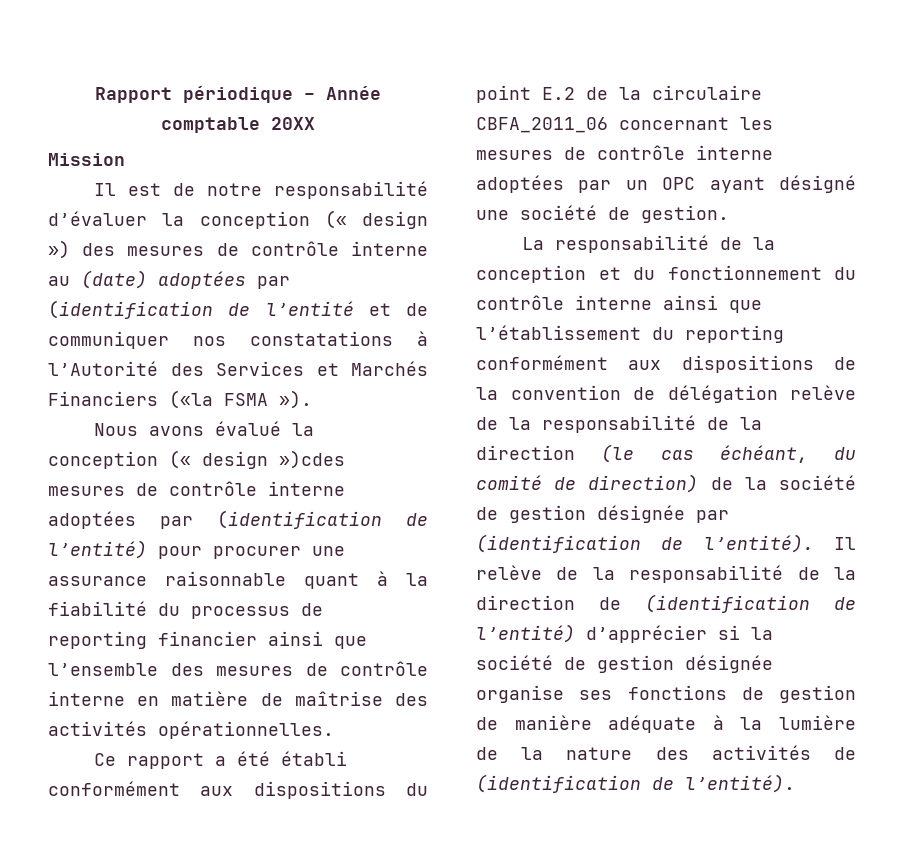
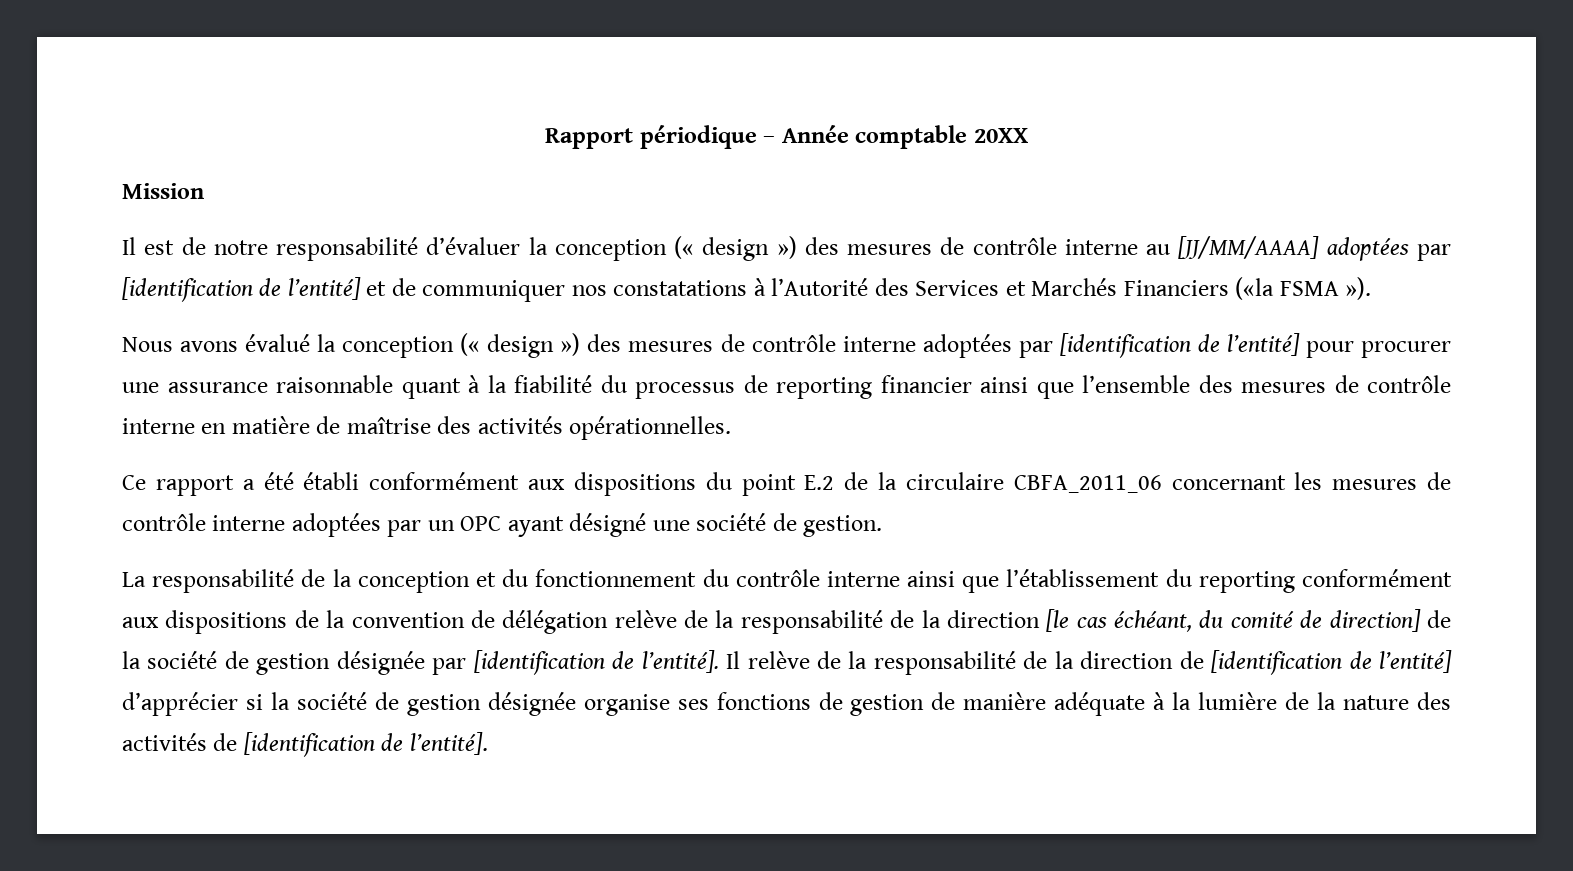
- Il est de notre responsabilité d’évaluer la conception (« design ») des mesures de contrôle interne au (date) adoptées par (identification de l’entité et de communiquer nos constatations à l’Autorité des Services et Marchés Financiers («la FSMA »).
+ Il est de notre responsabilité d’évaluer la conception (« design ») des mesures de contrôle interne au [JJ/MM/AAAA] adoptées par [identification de l’entité] et de communiquer nos constatations à l’Autorité des Services et Marchés Financiers («la FSMA »).
- Nous avons évalué la conception (« design »)cdes mesures de contrôle interne adoptées par (identification de l’entité) pour procurer une assurance raisonnable quant à la fiabilité du processus de reporting financier ainsi que l’ensemble des mesures de contrôle interne en matière de maîtrise des activités opérationnelles.
+ Nous avons évalué la conception (« design ») des mesures de contrôle interne adoptées par [identification de l’entité] pour procurer une assurance raisonnable quant à la fiabilité du processus de reporting financier ainsi que l’ensemble des mesures de contrôle interne en matière de maîtrise des activités opérationnelles.
- La responsabilité de la conception et du fonctionnement du contrôle interne ainsi que l’établissement du reporting conformément aux dispositions de la convention de délégation relève de la responsabilité de la direction (le cas échéant, du comité de direction) de la société de gestion désignée par (identification de l’entité).
+ La responsabilité de la conception et du fonctionnement du contrôle interne ainsi que l’établissement du reporting conformément aux dispositions de la convention de délégation relève de la responsabilité de la direction [le cas échéant, du comité de direction] de la société de gestion désignée par [identification de l’entité].
- Il relève de la responsabilité de la direction de (identification de l’entité) d’apprécier si la société de gestion désignée organise ses fonctions de gestion de manière adéquate à la lumière de la nature des activités de (identification de l’entité).
+ Il relève de la responsabilité de la direction de [identification de l’entité] d’apprécier si la société de gestion désignée organise ses fonctions de gestion de manière adéquate à la lumière de la nature des activités de [identification de l’entité].

